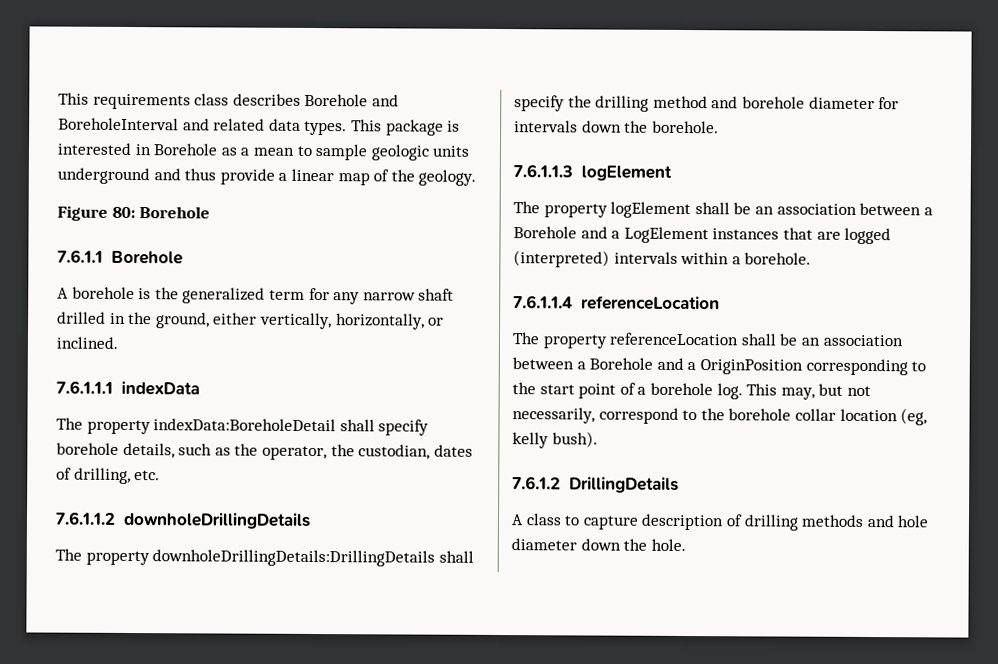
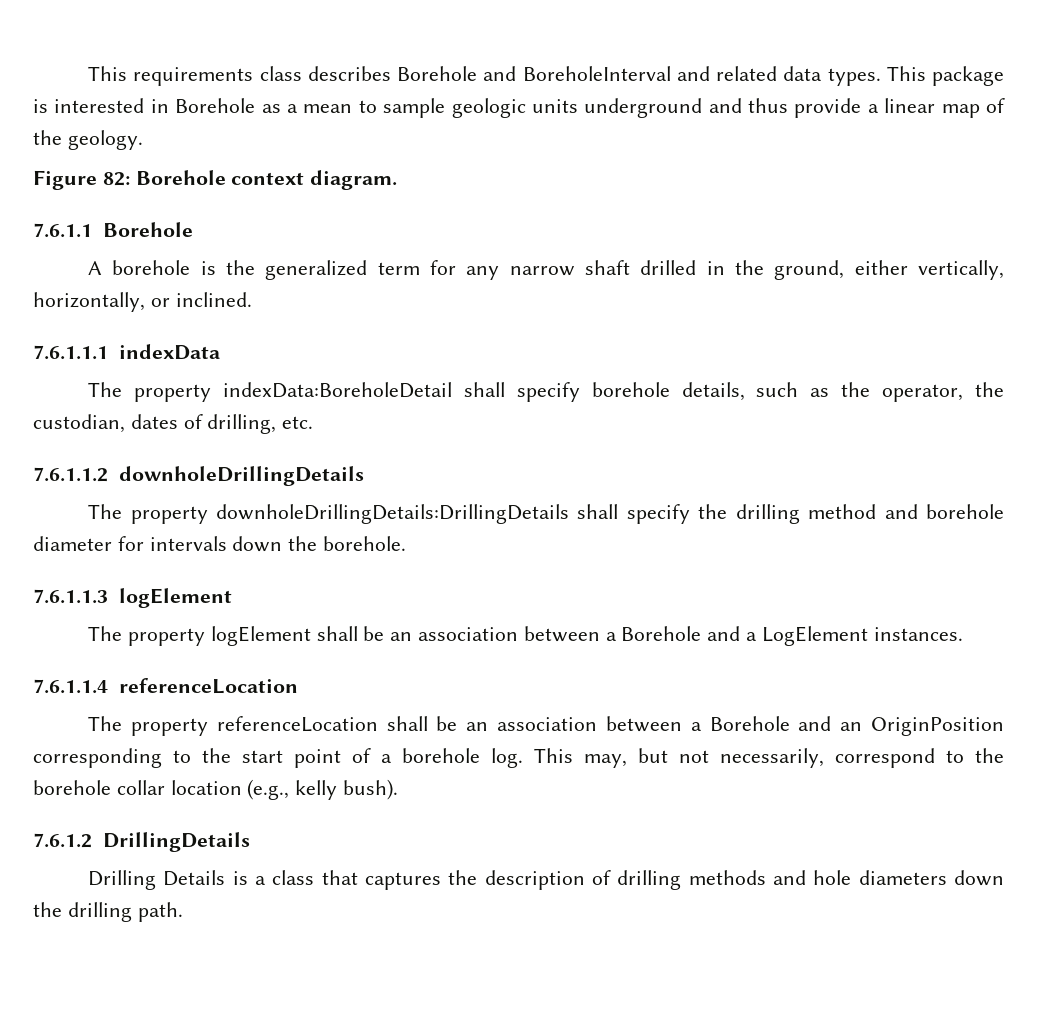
- Figure 80: Borehole
+ Figure 82: Borehole context diagram.
- The property logElement shall be an association between a Borehole and a LogElement instances that are logged (interpreted) intervals within a borehole.
+ The property logElement shall be an association between a Borehole and a LogElement instances.
- The property referenceLocation shall be an association between a Borehole and a OriginPosition corresponding to the start point of a borehole log.
+ The property referenceLocation shall be an association between a Borehole and an OriginPosition corresponding to the start point of a borehole log.
- This may, but not necessarily, correspond to the borehole collar location (eg, kelly bush).
+ This may, but not necessarily, correspond to the borehole collar location (e.g., kelly bush).
- A class to capture description of drilling methods and hole diameter down the hole.
+ Drilling Details is a class that captures the description of drilling methods and hole diameters down the drilling path.

